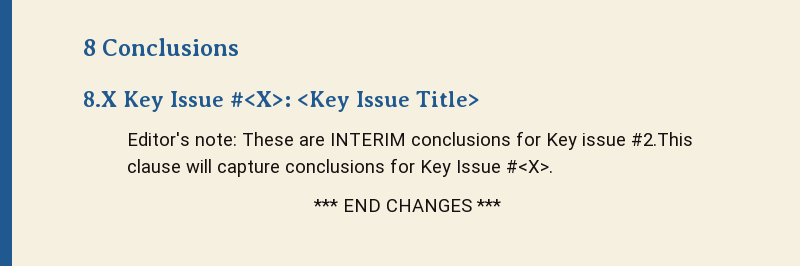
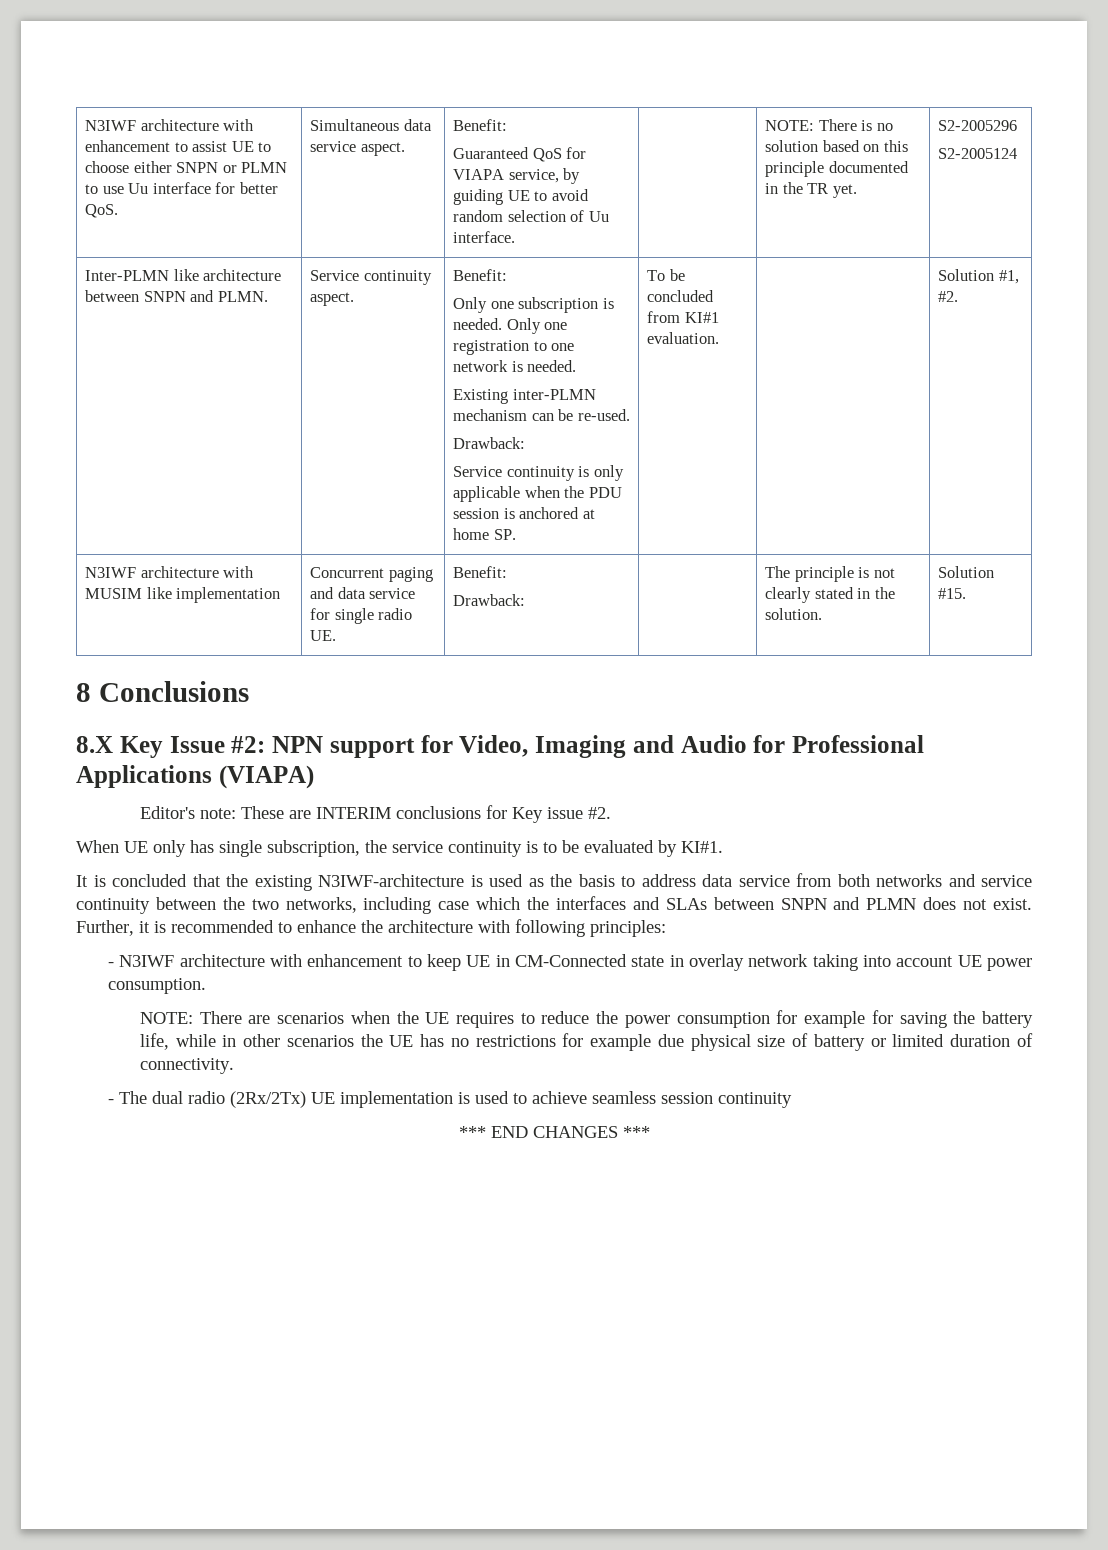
+ N3IWF architecture with enhancement to assist UE to choose either SNPN or PLMN to use Uu interface for better QoS. | Simultaneous data service aspect. | Benefit:
+ Guaranteed QoS for VIAPA service, by guiding UE to avoid random selection of Uu interface. | | NOTE: There is no solution based on this principle documented in the TR yet. | S2-2005296
+ S2-2005124
+ Inter-PLMN like architecture between SNPN and PLMN. | Service continuity aspect. | Benefit:
+ Only one subscription is needed. Only one registration to one network is needed.
+ Existing inter-PLMN mechanism can be re-used.
+ Drawback:
+ Service continuity is only applicable when the PDU session is anchored at home SP. | To be concluded from KI#1 evaluation. | | Solution #1, #2.
+ N3IWF architecture with MUSIM like implementation | Concurrent paging and data service for single radio UE. | Benefit:
+ Drawback: | | The principle is not clearly stated in the solution. | Solution #15.
- 8.X Key Issue #<X>: <Key Issue Title>
+ 8.X Key Issue #2: NPN support for Video, Imaging and Audio for Professional Applications (VIAPA)
- Editor's note: These are INTERIM conclusions for Key issue #2.This clause will capture conclusions for Key Issue #<X>.
+ Editor's note: These are INTERIM conclusions for Key issue #2.
+ When UE only has single subscription, the service continuity is to be evaluated by KI#1.
+ It is concluded that the existing N3IWF-architecture is used as the basis to address data service from both networks and service continuity between the two networks, including case which the interfaces and SLAs between SNPN and PLMN does not exist. Further, it is recommended to enhance the architecture with following principles:
+ - N3IWF architecture with enhancement to keep UE in CM-Connected state in overlay network taking into account UE power consumption.
+ NOTE: There are scenarios when the UE requires to reduce the power consumption for example for saving the battery life, while in other scenarios the UE has no restrictions for example due physical size of battery or limited duration of connectivity.
+ - The dual radio (2Rx/2Tx) UE implementation is used to achieve seamless session continuity

